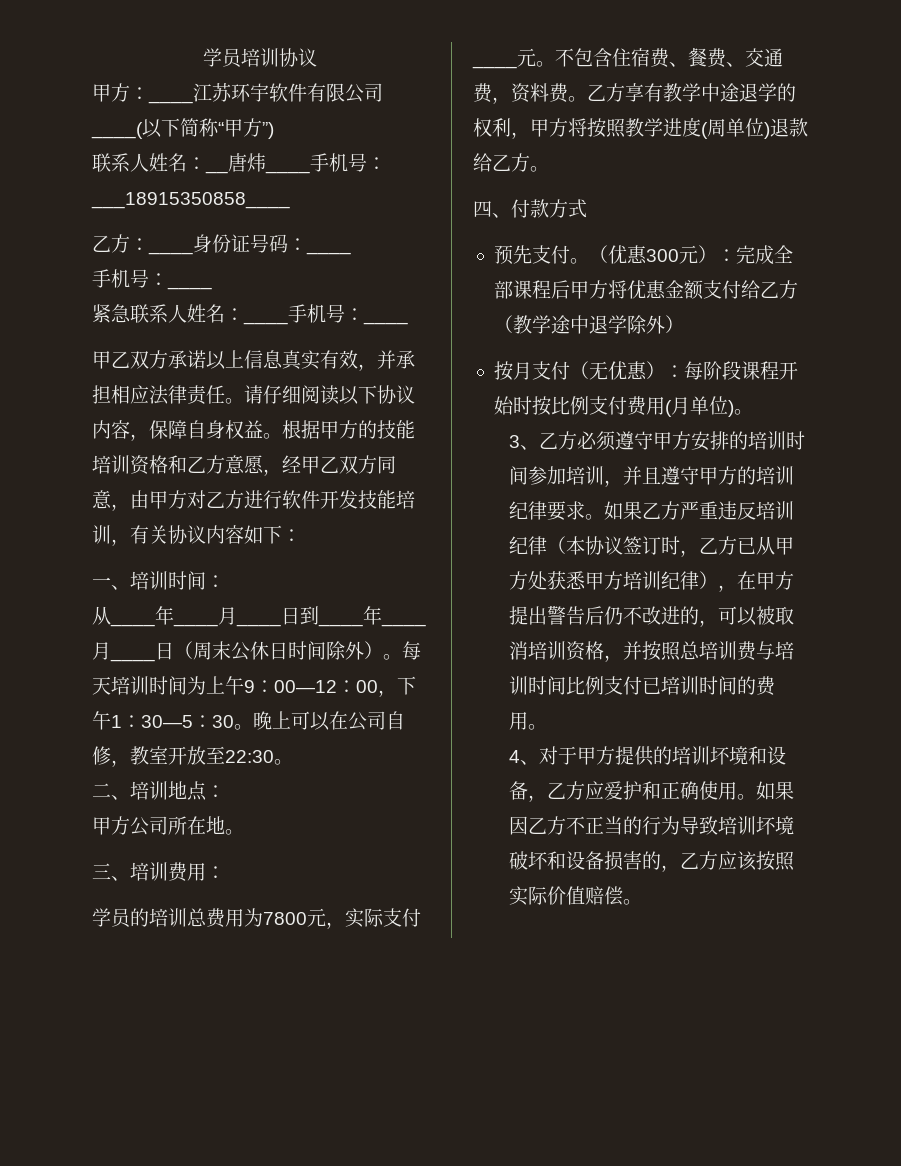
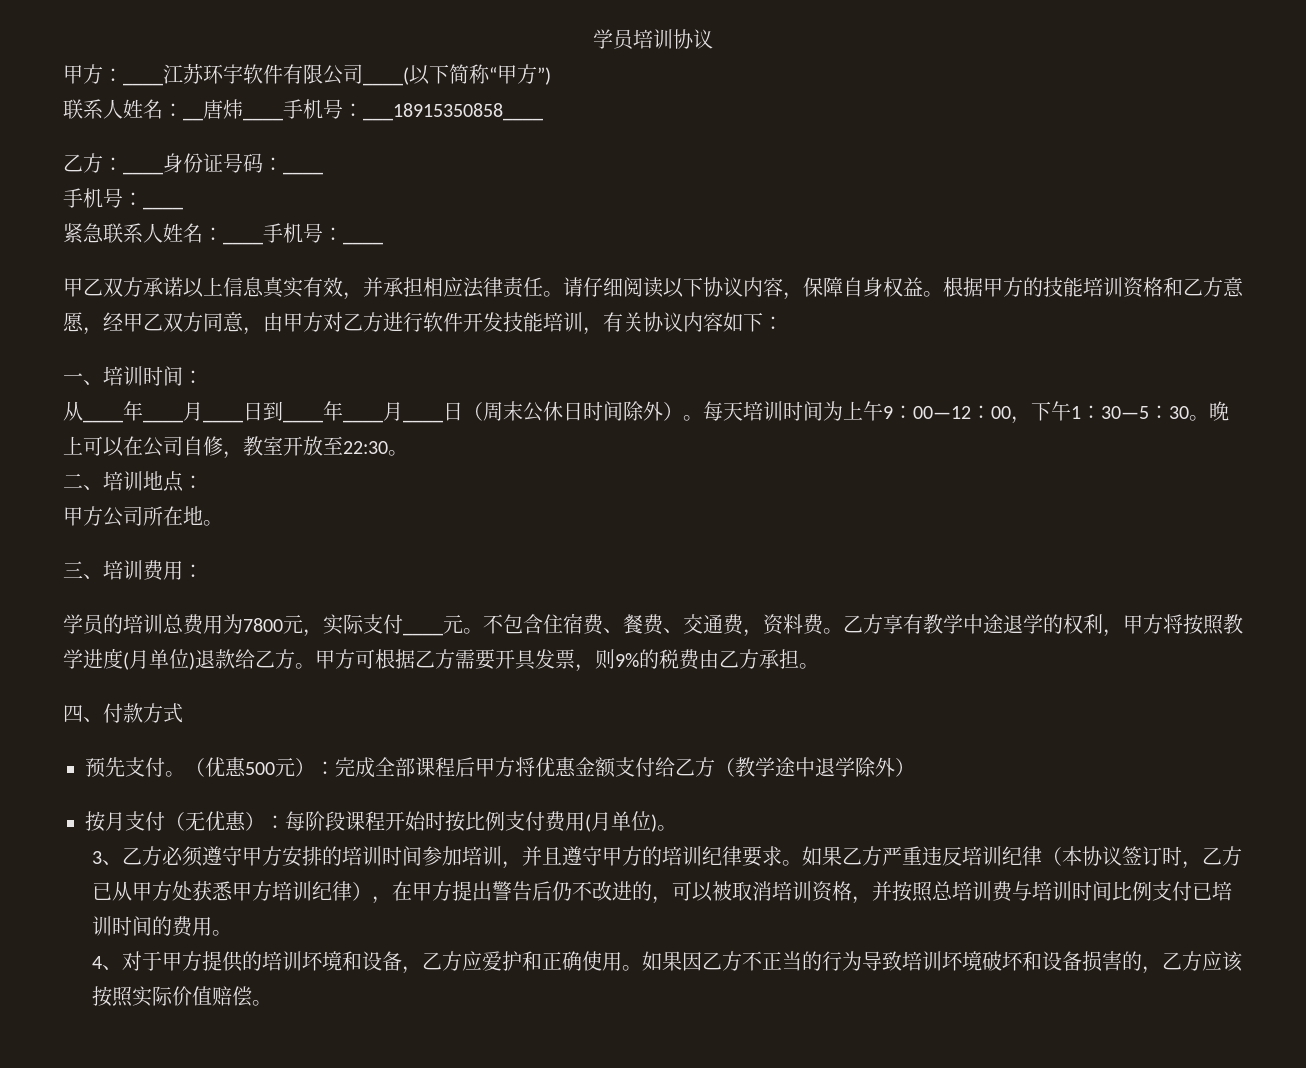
- 乙方享有教学中途退学的权利，甲方将按照教学进度(周单位)退款给乙方。
+ 乙方享有教学中途退学的权利，甲方将按照教学进度(月单位)退款给乙方。甲方可根据乙方需要开具发票，则9%的税费由乙方承担。
- （优惠300元）：完成全部课程后甲方将优惠金额支付给乙方（教学途中退学除外）
+ （优惠500元）：完成全部课程后甲方将优惠金额支付给乙方（教学途中退学除外）

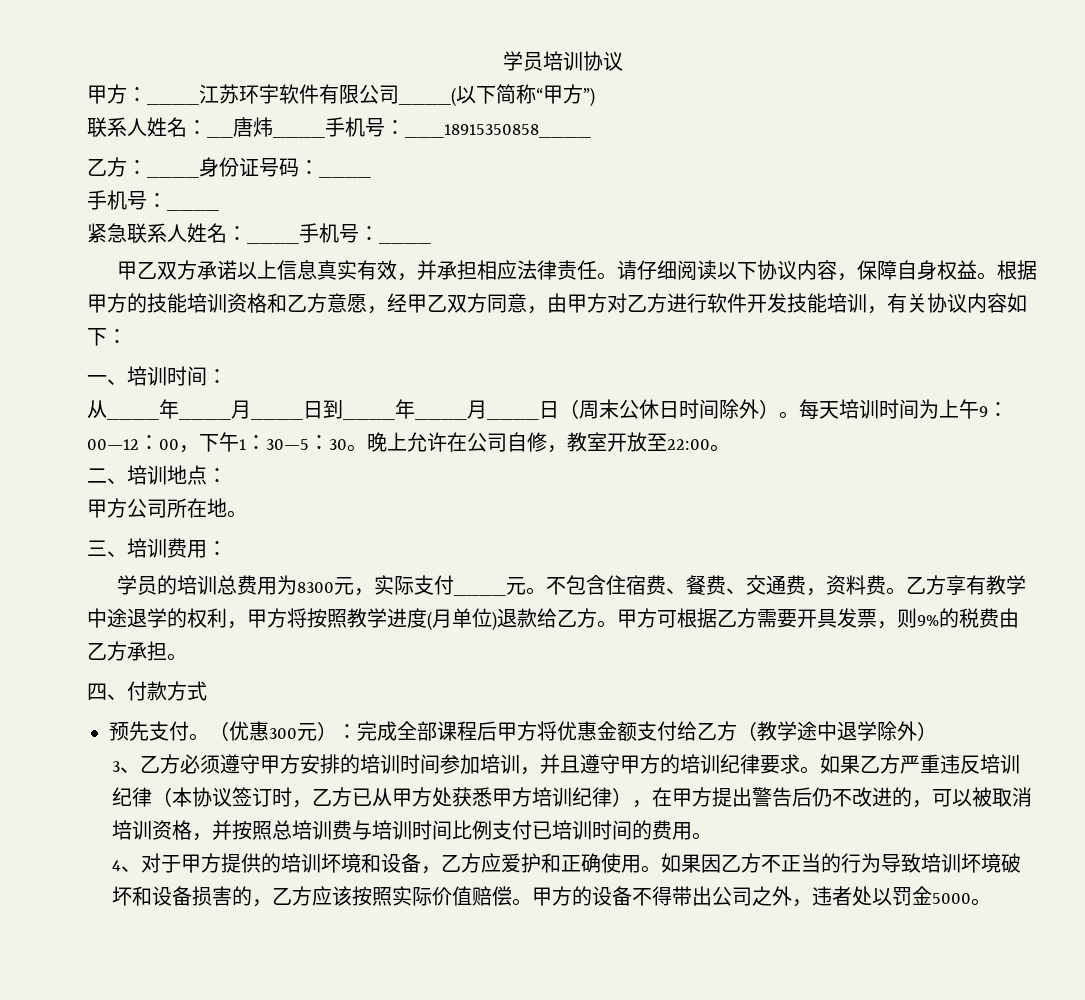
- 晚上可以在公司自修，教室开放至22:30。
+ 晚上允许在公司自修，教室开放至22:00。
- 学员的培训总费用为7800元，实际支付____元。
+ 学员的培训总费用为8300元，实际支付____元。
- （优惠500元）：完成全部课程后甲方将优惠金额支付给乙方（教学途中退学除外）
+ （优惠300元）：完成全部课程后甲方将优惠金额支付给乙方（教学途中退学除外）
- 按月支付（无优惠）：每阶段课程开始时按比例支付费用(月单位)。
+ 甲方的设备不得带出公司之外，违者处以罚金5000。

